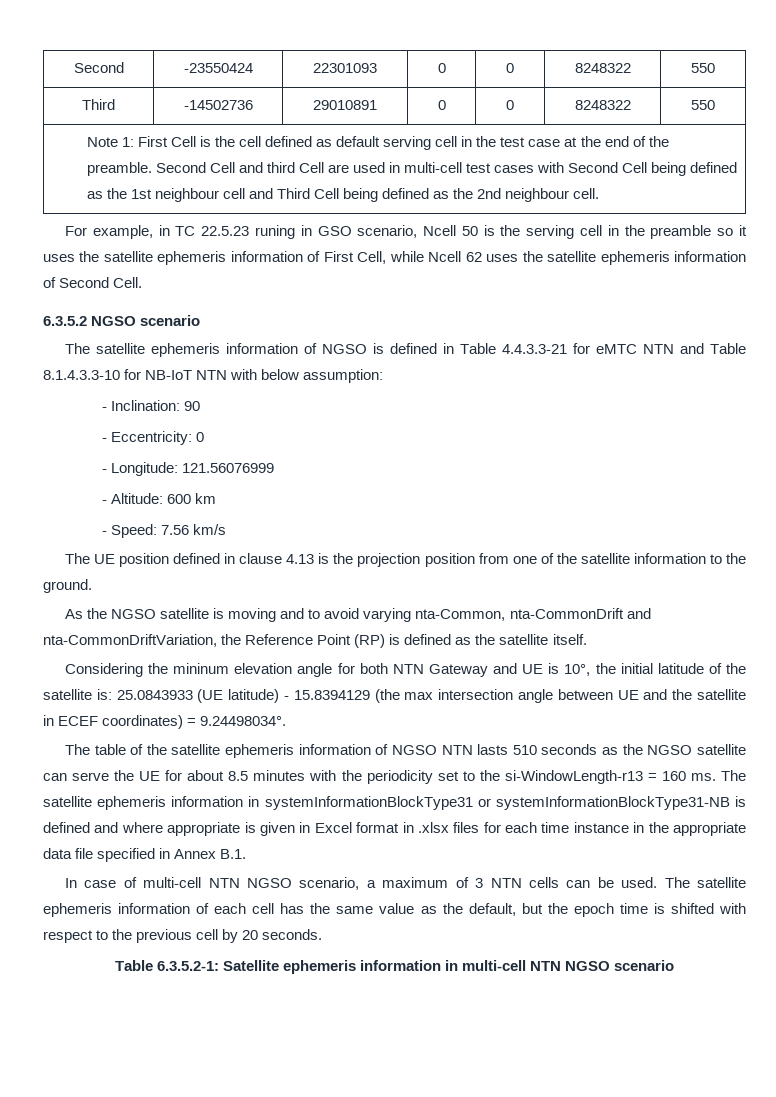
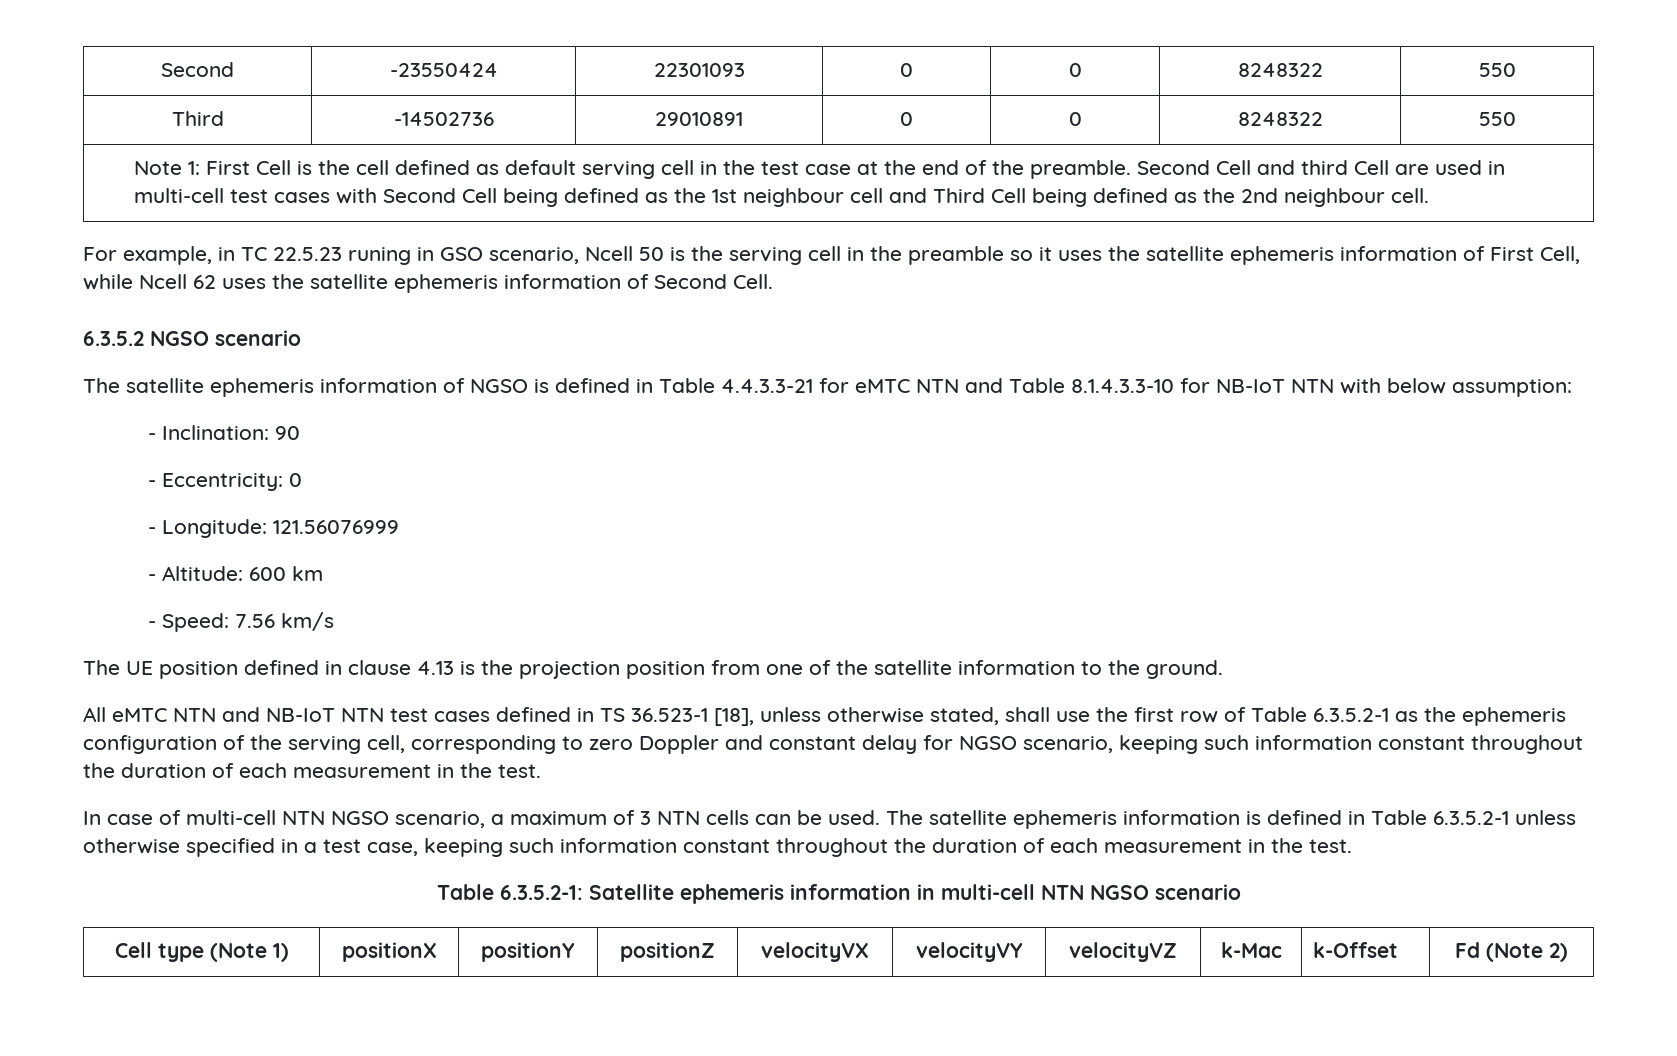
- As the NGSO satellite is moving and to avoid varying nta-Common, nta-CommonDrift and nta-CommonDriftVariation, the Reference Point (RP) is defined as the satellite itself.
- Considering the mininum elevation angle for both NTN Gateway and UE is 10°, the initial latitude of the satellite is: 25.0843933 (UE latitude) - 15.8394129 (the max intersection angle between UE and the satellite in ECEF coordinates) = 9.24498034°.
- The table of the satellite ephemeris information of NGSO NTN lasts 510 seconds as the NGSO satellite can serve the UE for about 8.5 minutes with the periodicity set to the si-WindowLength-r13 = 160 ms. The satellite ephemeris information in systemInformationBlockType31 or systemInformationBlockType31-NB is defined and where appropriate is given in Excel format in .xlsx files for each time instance in the appropriate data file specified in Annex B.1.
+ All eMTC NTN and NB-IoT NTN test cases defined in TS 36.523-1 [18], unless otherwise stated, shall use the first row of Table 6.3.5.2-1 as the ephemeris configuration of the serving cell, corresponding to zero Doppler and constant delay for NGSO scenario, keeping such information constant throughout the duration of each measurement in the test.
- The satellite ephemeris information of each cell has the same value as the default, but the epoch time is shifted with respect to the previous cell by 20 seconds.
+ The satellite ephemeris information is defined in Table 6.3.5.2-1 unless otherwise specified in a test case, keeping such information constant throughout the duration of each measurement in the test.
+ Cell type (Note 1) | positionX | positionY | positionZ | velocityVX | velocityVY | velocityVZ | k-Mac | k-Offset | Fd (Note 2)

